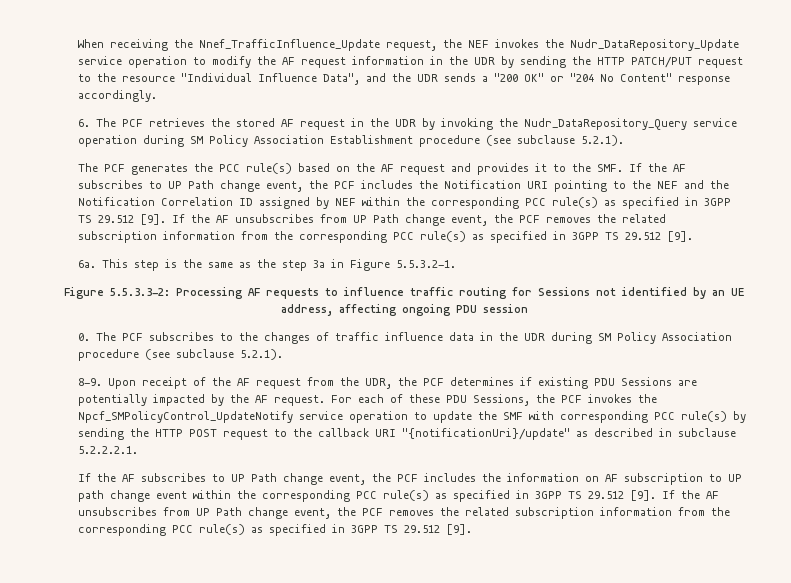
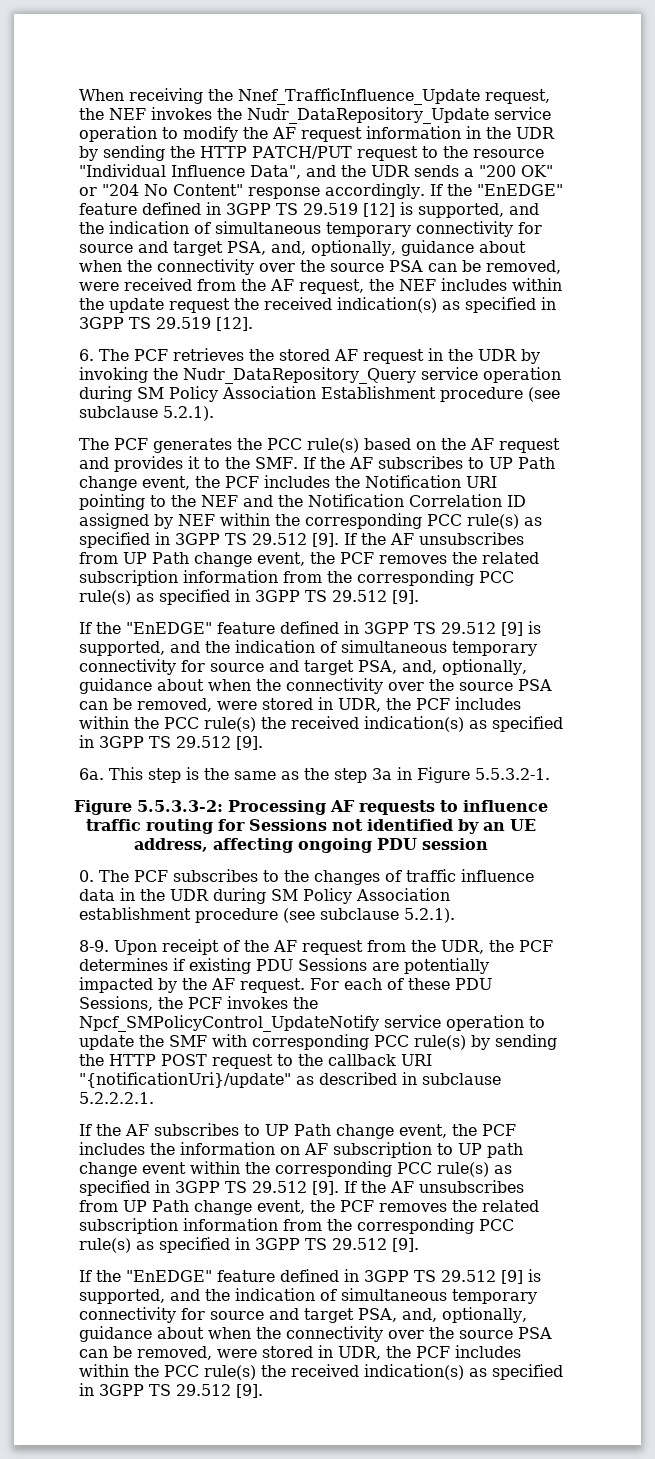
+ If the "EnEDGE" feature defined in 3GPP TS 29.519 [12] is supported, and the indication of simultaneous temporary connectivity for source and target PSA, and, optionally, guidance about when the connectivity over the source PSA can be removed, were received from the AF request, the NEF includes within the update request the received indication(s) as specified in 3GPP TS 29.519 [12].
  The PCF generates the PCC rule(s) based on the AF request and provides it to the SMF. If the AF subscribes to UP Path change event, the PCF includes the Notification URI pointing to the NEF and the Notification Correlation ID assigned by NEF within the corresponding PCC rule(s) as specified in 3GPP TS 29.512 [9]. If the AF unsubscribes from UP Path change event, the PCF removes the related subscription information from the corresponding PCC rule(s) as specified in 3GPP TS 29.512 [9].
+ If the "EnEDGE" feature defined in 3GPP TS 29.512 [9] is supported, and the indication of simultaneous temporary connectivity for source and target PSA, and, optionally, guidance about when the connectivity over the source PSA can be removed, were stored in UDR, the PCF includes within the PCC rule(s) the received indication(s) as specified in 3GPP TS 29.512 [9].
- 0. The PCF subscribes to the changes of traffic influence data in the UDR during SM Policy Association procedure (see subclause 5.2.1).
+ 0. The PCF subscribes to the changes of traffic influence data in the UDR during SM Policy Association establishment procedure (see subclause 5.2.1).
  If the AF subscribes to UP Path change event, the PCF includes the information on AF subscription to UP path change event within the corresponding PCC rule(s) as specified in 3GPP TS 29.512 [9]. If the AF unsubscribes from UP Path change event, the PCF removes the related subscription information from the corresponding PCC rule(s) as specified in 3GPP TS 29.512 [9].
+ If the "EnEDGE" feature defined in 3GPP TS 29.512 [9] is supported, and the indication of simultaneous temporary connectivity for source and target PSA, and, optionally, guidance about when the connectivity over the source PSA can be removed, were stored in UDR, the PCF includes within the PCC rule(s) the received indication(s) as specified in 3GPP TS 29.512 [9].

